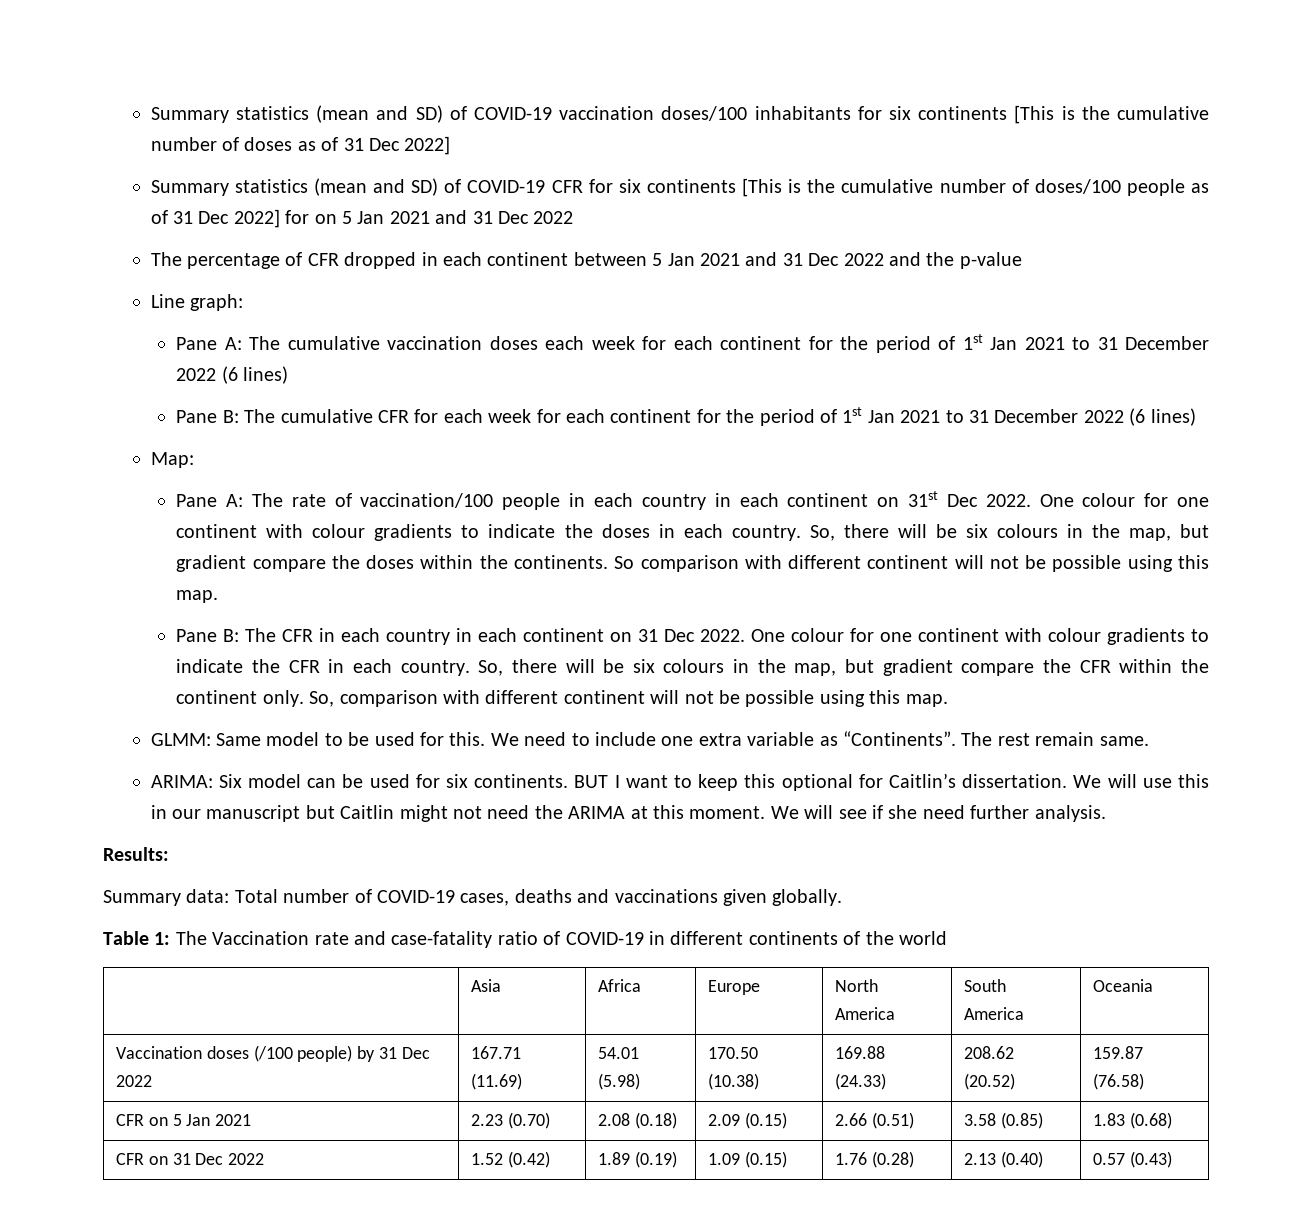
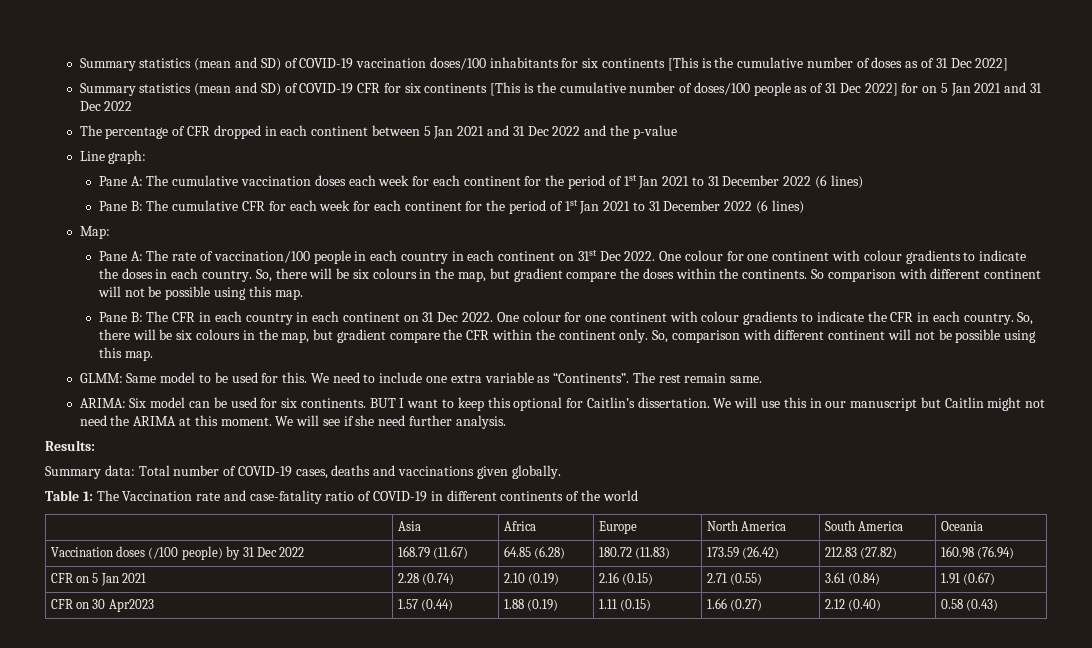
- Vaccination doses (/100 people) by 31 Dec 2022 | 167.71 (11.69) | 54.01 (5.98) | 170.50 (10.38) | 169.88 (24.33) | 208.62 (20.52) | 159.87 (76.58)
+ Vaccination doses (/100 people) by 31 Dec 2022 | 168.79 (11.67) | 64.85 (6.28) | 180.72 (11.83) | 173.59 (26.42) | 212.83 (27.82) | 160.98 (76.94)
- CFR on 5 Jan 2021 | 2.23 (0.70) | 2.08 (0.18) | 2.09 (0.15) | 2.66 (0.51) | 3.58 (0.85) | 1.83 (0.68)
- CFR on 31 Dec 2022 | 1.52 (0.42) | 1.89 (0.19) | 1.09 (0.15) | 1.76 (0.28) | 2.13 (0.40) | 0.57 (0.43)
+ CFR on 5 Jan 2021 | 2.28 (0.74) | 2.10 (0.19) | 2.16 (0.15) | 2.71 (0.55) | 3.61 (0.84) | 1.91 (0.67)
+ CFR on 30 Apr2023 | 1.57 (0.44) | 1.88 (0.19) | 1.11 (0.15) | 1.66 (0.27) | 2.12 (0.40) | 0.58 (0.43)

